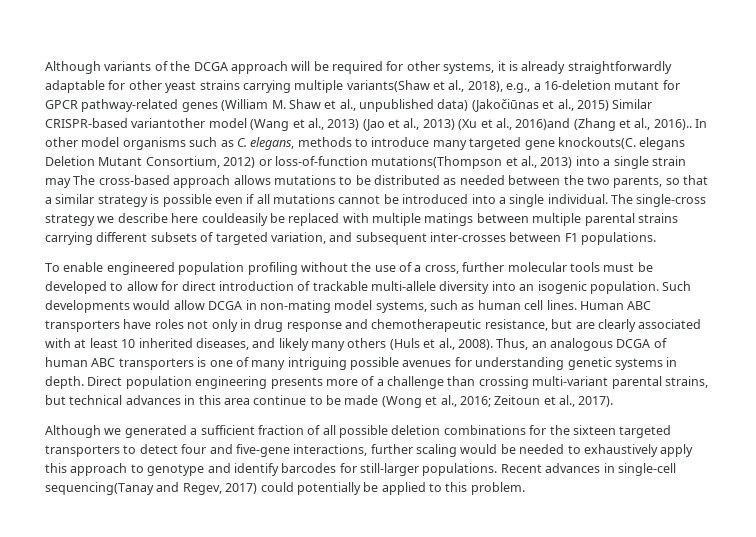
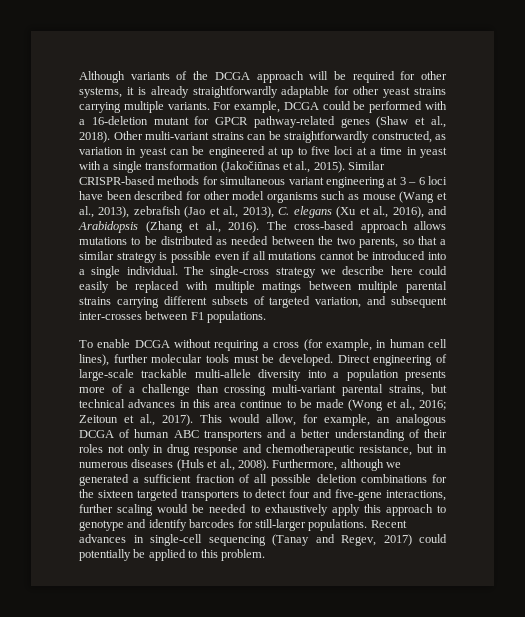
- Although variants of the DCGA approach will be required for other systems, it is already straightforwardly adaptable for other yeast strains carrying multiple variants(Shaw et al., 2018), e.g., a 16-deletion mutant for GPCR pathway-related genes (William M. Shaw et al., unpublished data) (Jakočiūnas et al., 2015) Similar CRISPR-based variantother model (Wang et al., 2013) (Jao et al., 2013) (Xu et al., 2016)and (Zhang et al., 2016).. In other model organisms such as C. elegans, methods to introduce many targeted gene knockouts(C. elegans Deletion Mutant Consortium, 2012) or loss-of-function mutations(Thompson et al., 2013) into a single strain may The cross-based approach allows mutations to be distributed as needed between the two parents, so that a similar strategy is possible even if all mutations cannot be introduced into a single individual.
+ Although variants of the DCGA approach will be required for other systems, it is already straightforwardly adaptable for other yeast strains carrying multiple variants. For example, DCGA could be performed with a 16-deletion mutant for GPCR pathway-related genes (Shaw et al., 2018). Other multi-variant strains can be straightforwardly constructed, as variation in yeast can be engineered at up to five loci at a time in yeast with a single transformation (Jakočiūnas et al., 2015). Similar CRISPR-based methods for simultaneous variant engineering at 3 – 6 loci have been described for other model organisms such as mouse (Wang et al., 2013), zebrafish (Jao et al., 2013), C. elegans (Xu et al., 2016), and Arabidopsis (Zhang et al., 2016). The cross-based approach allows mutations to be distributed as needed between the two parents, so that a similar strategy is possible even if all mutations cannot be introduced into a single individual.
- The single-cross strategy we describe here couldeasily be replaced with multiple matings between multiple parental strains carrying different subsets of targeted variation, and subsequent inter-crosses between F1 populations.
+ The single-cross strategy we describe here could easily be replaced with multiple matings between multiple parental strains carrying different subsets of targeted variation, and subsequent inter-crosses between F1 populations.
- To enable engineered population profiling without the use of a cross, further molecular tools must be developed to allow for direct introduction of trackable multi-allele diversity into an isogenic population. Such developments would allow DCGA in non-mating model systems, such as human cell lines. Human ABC transporters have roles not only in drug response and chemotherapeutic resistance, but are clearly associated with at least 10 inherited diseases, and likely many others (Huls et al., 2008). Thus, an analogous DCGA of human ABC transporters is one of many intriguing possible avenues for understanding genetic systems in depth. Direct population engineering presents more of a challenge than crossing multi-variant parental strains, but technical advances in this area continue to be made (Wong et al., 2016;
+ To enable DCGA without requiring a cross (for example, in human cell lines), further molecular tools must be developed. Direct engineering of large-scale trackable multi-allele diversity into a population presents more of a challenge than crossing multi-variant parental strains, but technical advances in this area continue to be made (Wong et al., 2016;
- Zeitoun et al., 2017).
- Although we generated a sufficient fraction of all possible deletion combinations for the sixteen targeted transporters to detect four and five-gene interactions, further scaling would be needed to exhaustively apply this approach to genotype and identify barcodes for still-larger populations.
+ Zeitoun et al., 2017). This would allow, for example, an analogous DCGA of human ABC transporters and a better understanding of their roles not only in drug response and chemotherapeutic resistance, but in numerous diseases (Huls et al., 2008). Furthermore, although we generated a sufficient fraction of all possible deletion combinations for the sixteen targeted transporters to detect four and five-gene interactions, further scaling would be needed to exhaustively apply this approach to genotype and identify barcodes for still-larger populations.
- Recent advances in single-cell sequencing(Tanay and Regev, 2017) could potentially be applied to this problem.
+ Recent advances in single-cell sequencing (Tanay and Regev, 2017) could potentially be applied to this problem.

